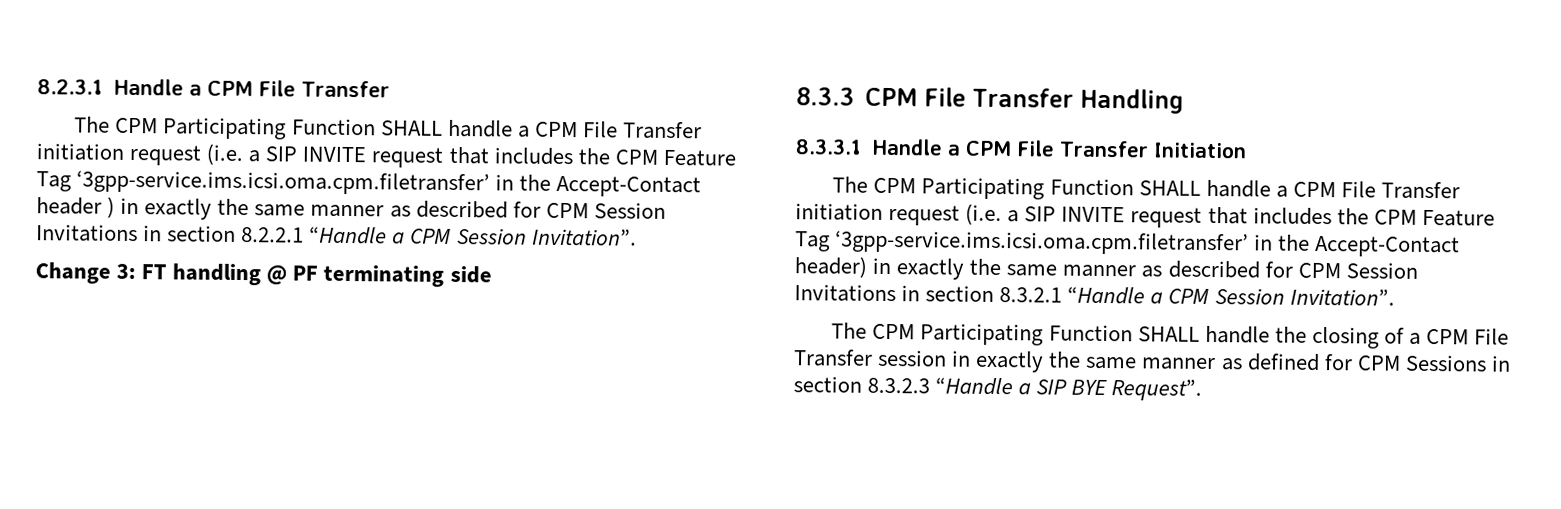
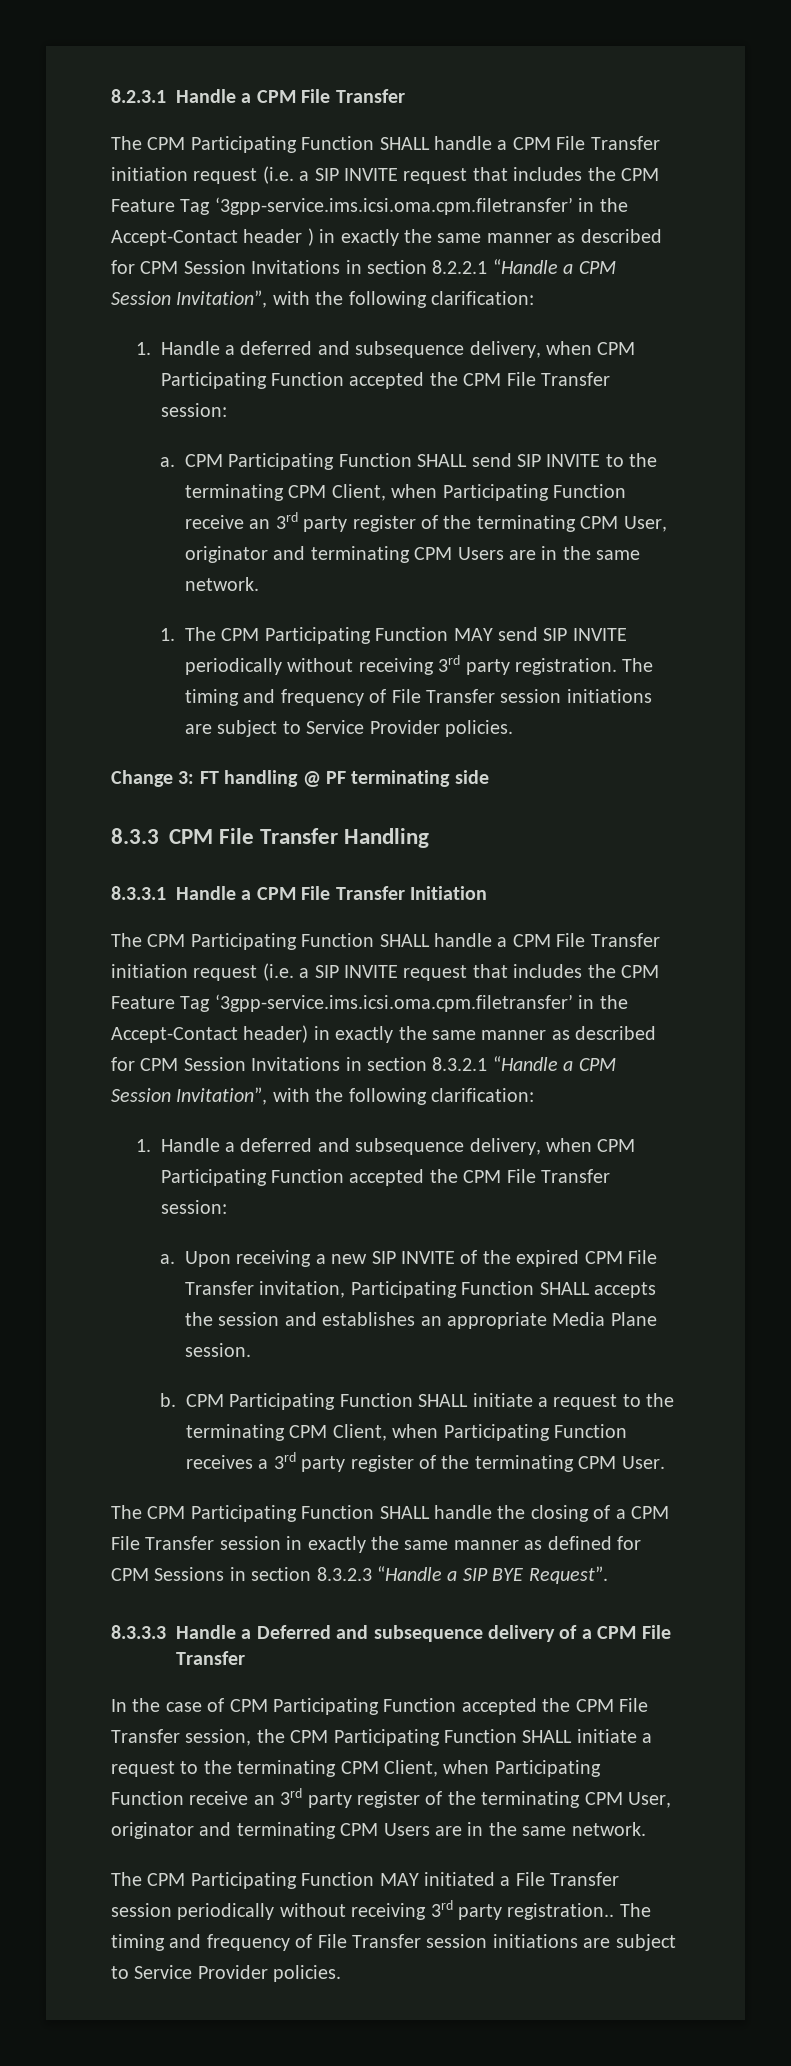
- The CPM Participating Function SHALL handle a CPM File Transfer initiation request (i.e. a SIP INVITE request that includes the CPM Feature Tag ‘3gpp-service.ims.icsi.oma.cpm.filetransfer’ in the Accept-Contact header ) in exactly the same manner as described for CPM Session Invitations in section 8.2.2.1 “Handle a CPM Session Invitation”.
+ The CPM Participating Function SHALL handle a CPM File Transfer initiation request (i.e. a SIP INVITE request that includes the CPM Feature Tag ‘3gpp-service.ims.icsi.oma.cpm.filetransfer’ in the Accept-Contact header ) in exactly the same manner as described for CPM Session Invitations in section 8.2.2.1 “Handle a CPM Session Invitation”, with the following clarification:
+ 1. Handle a deferred and subsequence delivery, when CPM Participating Function accepted the CPM File Transfer session:
+ a. CPM Participating Function SHALL send SIP INVITE to the terminating CPM Client, when Participating Function receive an 3rd party register of the terminating CPM User, originator and terminating CPM Users are in the same network.
+ 1. The CPM Participating Function MAY send SIP INVITE periodically without receiving 3rd party registration. The timing and frequency of File Transfer session initiations are subject to Service Provider policies.
- The CPM Participating Function SHALL handle a CPM File Transfer initiation request (i.e. a SIP INVITE request that includes the CPM Feature Tag ‘3gpp-service.ims.icsi.oma.cpm.filetransfer’ in the Accept-Contact header) in exactly the same manner as described for CPM Session Invitations in section 8.3.2.1 “Handle a CPM Session Invitation”.
+ The CPM Participating Function SHALL handle a CPM File Transfer initiation request (i.e. a SIP INVITE request that includes the CPM Feature Tag ‘3gpp-service.ims.icsi.oma.cpm.filetransfer’ in the Accept-Contact header) in exactly the same manner as described for CPM Session Invitations in section 8.3.2.1 “Handle a CPM Session Invitation”, with the following clarification:
+ 1. Handle a deferred and subsequence delivery, when CPM Participating Function accepted the CPM File Transfer session:
+ a. Upon receiving a new SIP INVITE of the expired CPM File Transfer invitation, Participating Function SHALL accepts the session and establishes an appropriate Media Plane session.
+ b. CPM Participating Function SHALL initiate a request to the terminating CPM Client, when Participating Function receives a 3rd party register of the terminating CPM User.
+ 8.3.3.3 Handle a Deferred and subsequence delivery of a CPM File Transfer
+ In the case of CPM Participating Function accepted the CPM File Transfer session, the CPM Participating Function SHALL initiate a request to the terminating CPM Client, when Participating Function receive an 3rd party register of the terminating CPM User, originator and terminating CPM Users are in the same network.
+ The CPM Participating Function MAY initiated a File Transfer session periodically without receiving 3rd party registration.. The timing and frequency of File Transfer session initiations are subject to Service Provider policies.

